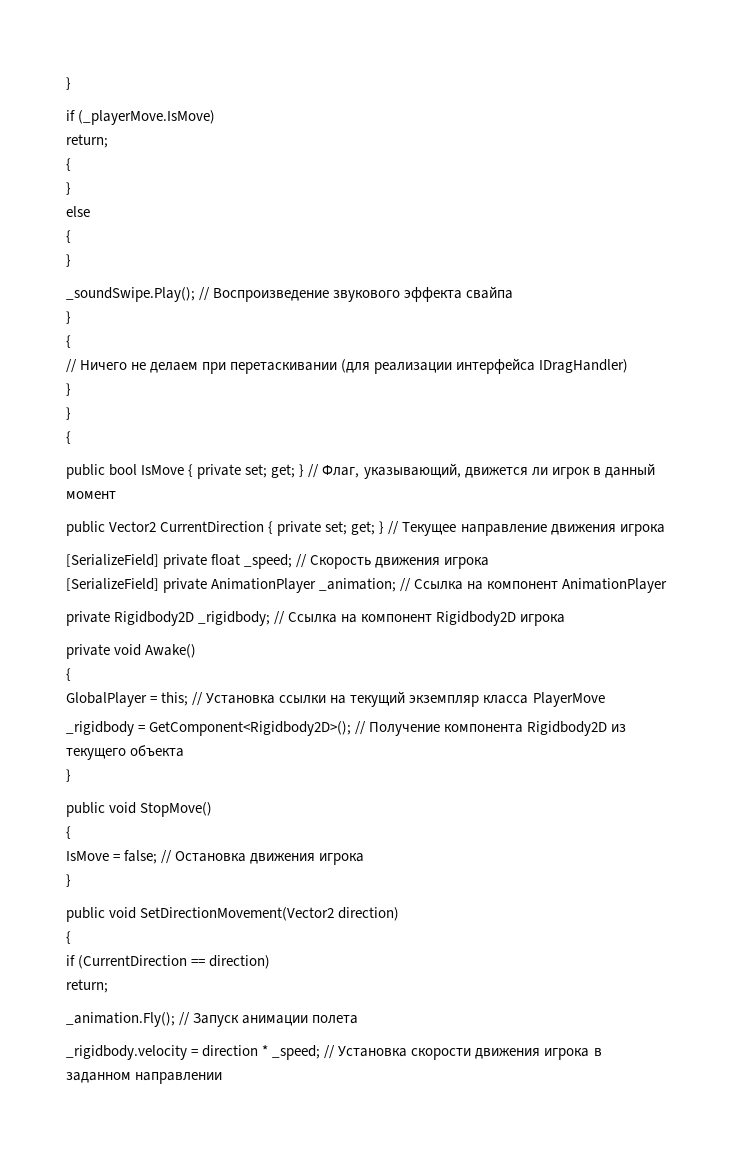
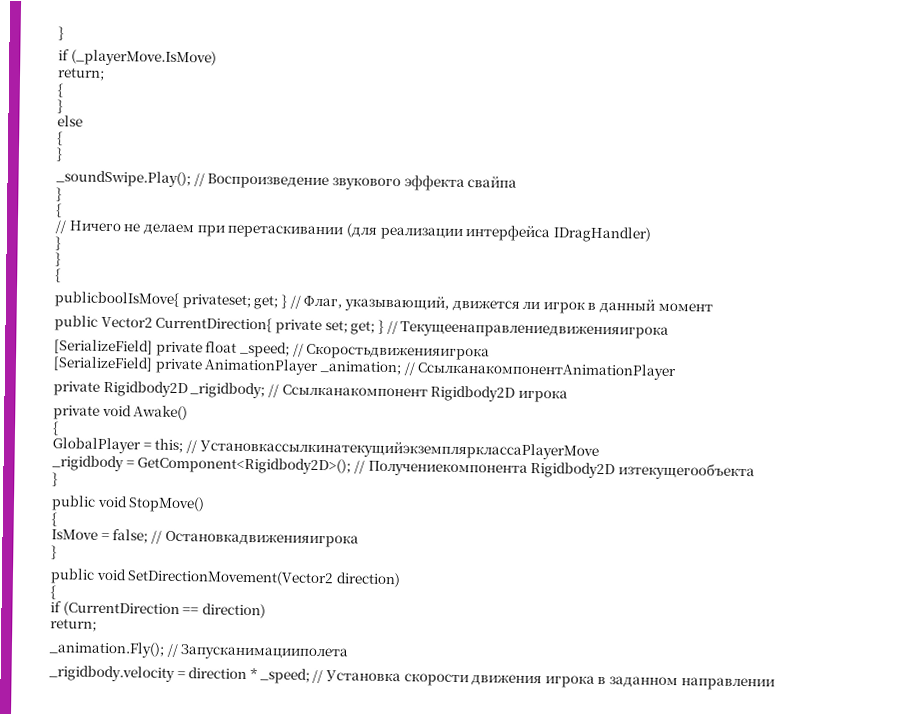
- public bool IsMove { private set; get; } // Флаг, указывающий, движется ли игрок в данный момент
+ publicboolIsMove{ privateset; get; } // Флаг, указывающий, движется ли игрок в данный момент
- public Vector2 CurrentDirection { private set; get; } // Текущее направление движения игрока
+ public Vector2 CurrentDirection{ private set; get; } // Текущеенаправлениедвиженияигрока
- [SerializeField] private float _speed; // Скорость движения игрока
+ [SerializeField] private float _speed; // Скоростьдвиженияигрока
- [SerializeField] private AnimationPlayer _animation; // Ссылка на компонент AnimationPlayer
+ [SerializeField] private AnimationPlayer _animation; // СсылканакомпонентAnimationPlayer
- private Rigidbody2D _rigidbody; // Ссылка на компонент Rigidbody2D игрока
+ private Rigidbody2D _rigidbody; // Ссылканакомпонент Rigidbody2D игрока
- GlobalPlayer = this; // Установка ссылки на текущий экземпляр класса PlayerMove
- _rigidbody = GetComponent<Rigidbody2D>(); // Получение компонента Rigidbody2D из текущего объекта
+ GlobalPlayer = this; // УстановкассылкинатекущийэкземплярклассаPlayerMove
+ _rigidbody = GetComponent<Rigidbody2D>(); // Получениекомпонента Rigidbody2D изтекущегообъекта
- IsMove = false; // Остановка движения игрока
+ IsMove = false; // Остановкадвиженияигрока
- _animation.Fly(); // Запуск анимации полета
+ _animation.Fly(); // Запусканимацииполета

